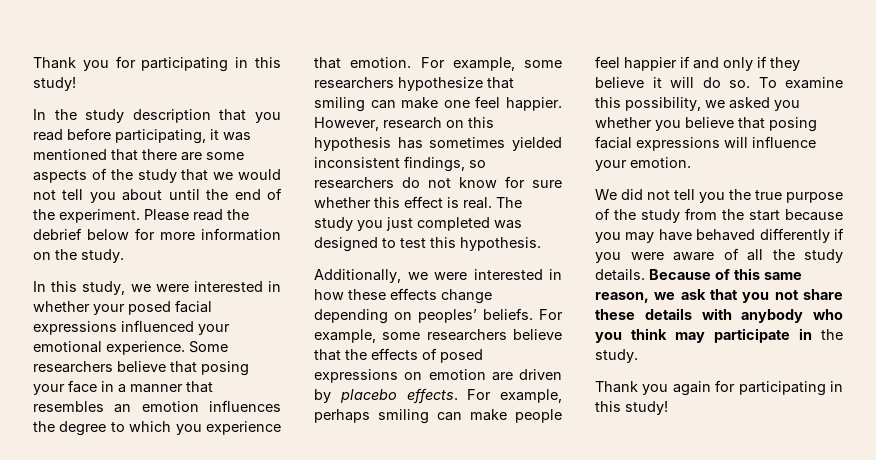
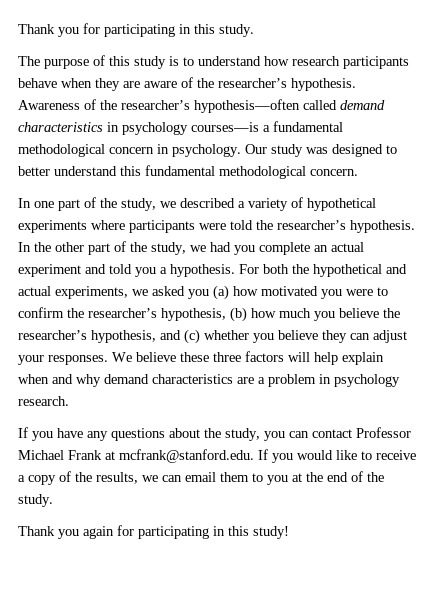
- Thank you for participating in this study!
- In the study description that you read before participating, it was mentioned that there are some aspects of the study that we would not tell you about until the end of the experiment. Please read the debrief below for more information on the study.
- In this study, we were interested in whether your posed facial expressions influenced your emotional experience. Some researchers believe that posing your face in a manner that resembles an emotion influences the degree to which you experience that emotion. For example, some researchers hypothesize that smiling can make one feel happier. However, research on this hypothesis has sometimes yielded inconsistent findings, so researchers do not know for sure whether this effect is real. The study you just completed was designed to test this hypothesis.
- Additionally, we were interested in how these effects change depending on peoples’ beliefs. For example, some researchers believe that the effects of posed expressions on emotion are driven by placebo effects. For example, perhaps smiling can make people feel happier if and only if they believe it will do so. To examine this possibility, we asked you whether you believe that posing facial expressions will influence your emotion.
- We did not tell you the true purpose of the study from the start because you may have behaved differently if you were aware of all the study details. Because of this same reason, we ask that you not share these details with anybody who you think may participate in the study.
+ Thank you for participating in this study.
+ The purpose of this study is to understand how research participants behave when they are aware of the researcher’s hypothesis. Awareness of the researcher’s hypothesis—often called demand characteristics in psychology courses—is a fundamental methodological concern in psychology. Our study was designed to better understand this fundamental methodological concern.
+ In one part of the study, we described a variety of hypothetical experiments where participants were told the researcher’s hypothesis. In the other part of the study, we had you complete an actual experiment and told you a hypothesis. For both the hypothetical and actual experiments, we asked you (a) how motivated you were to confirm the researcher’s hypothesis, (b) how much you believe the researcher’s hypothesis, and (c) whether you believe they can adjust your responses. We believe these three factors will help explain when and why demand characteristics are a problem in psychology research.
+ If you have any questions about the study, you can contact Professor Michael Frank at mcfrank@stanford.edu. If you would like to receive a copy of the results, we can email them to you at the end of the study.

